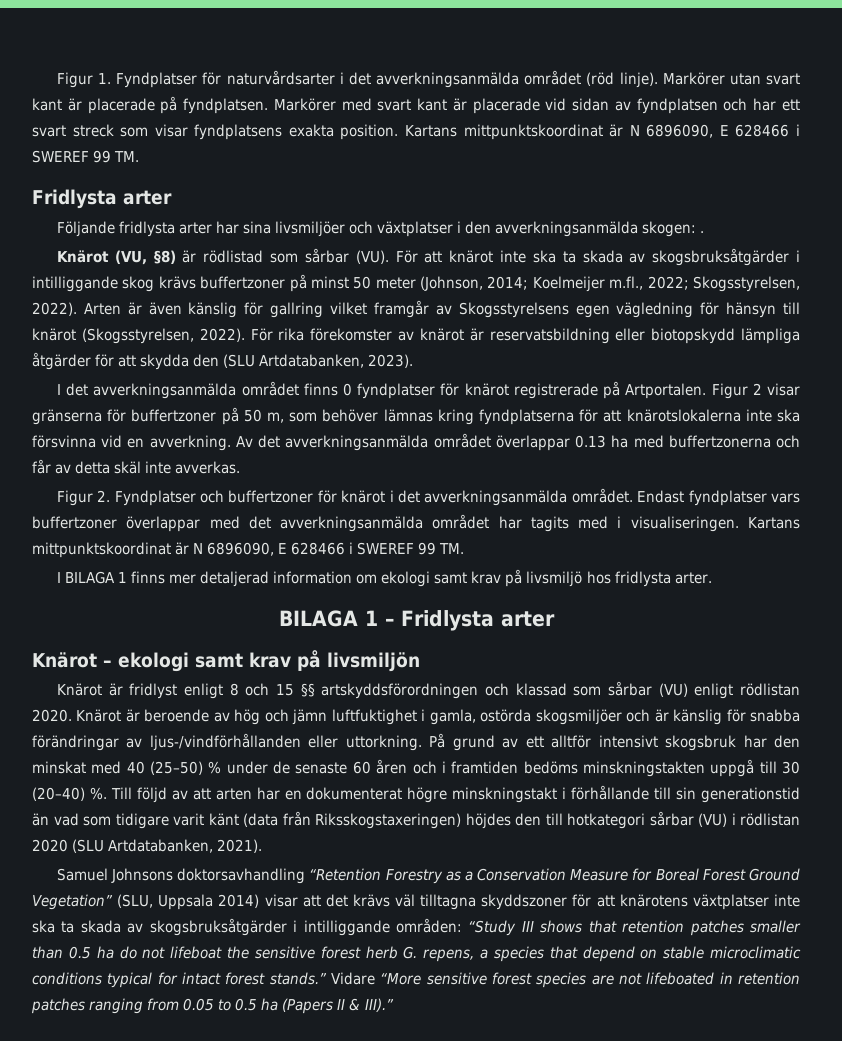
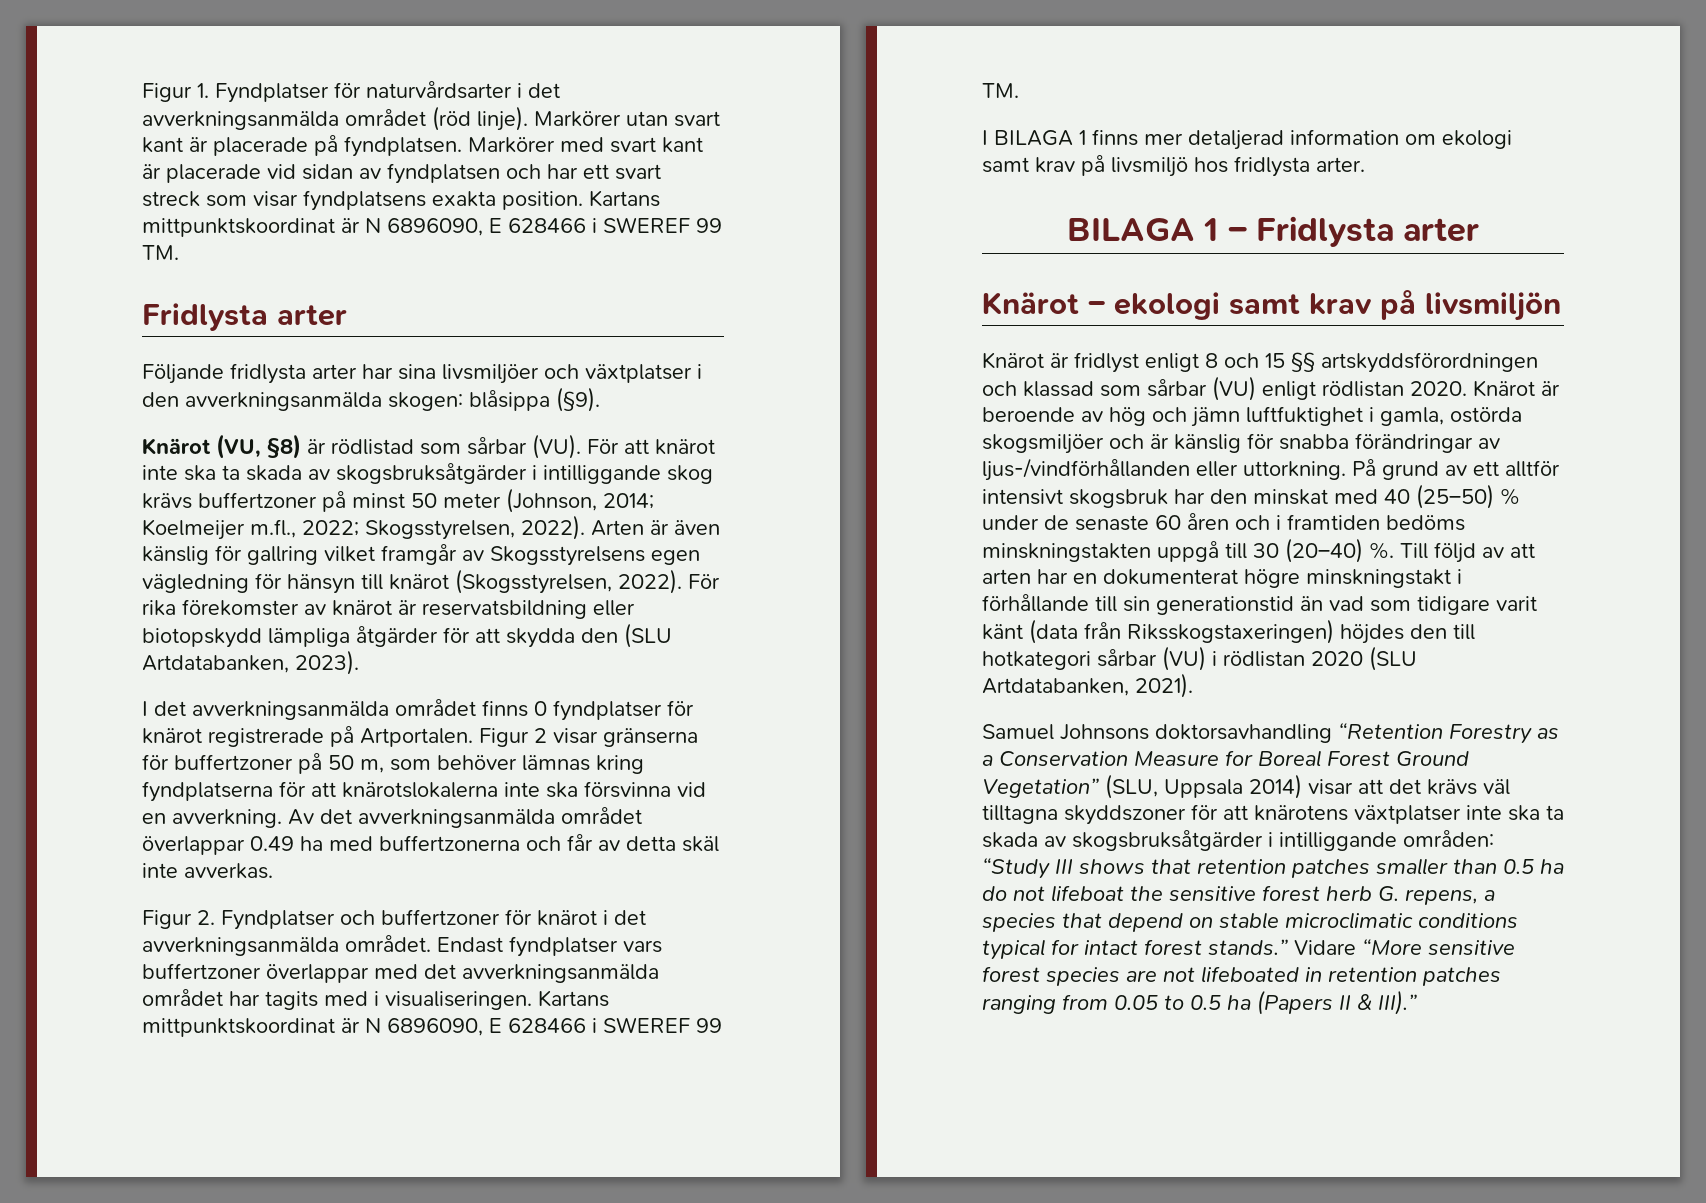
- Följande fridlysta arter har sina livsmiljöer och växtplatser i den avverkningsanmälda skogen: .
+ Följande fridlysta arter har sina livsmiljöer och växtplatser i den avverkningsanmälda skogen: blåsippa (§9).
- Av det avverkningsanmälda området överlappar 0.13 ha med buffertzonerna och får av detta skäl inte avverkas.
+ Av det avverkningsanmälda området överlappar 0.49 ha med buffertzonerna och får av detta skäl inte avverkas.

